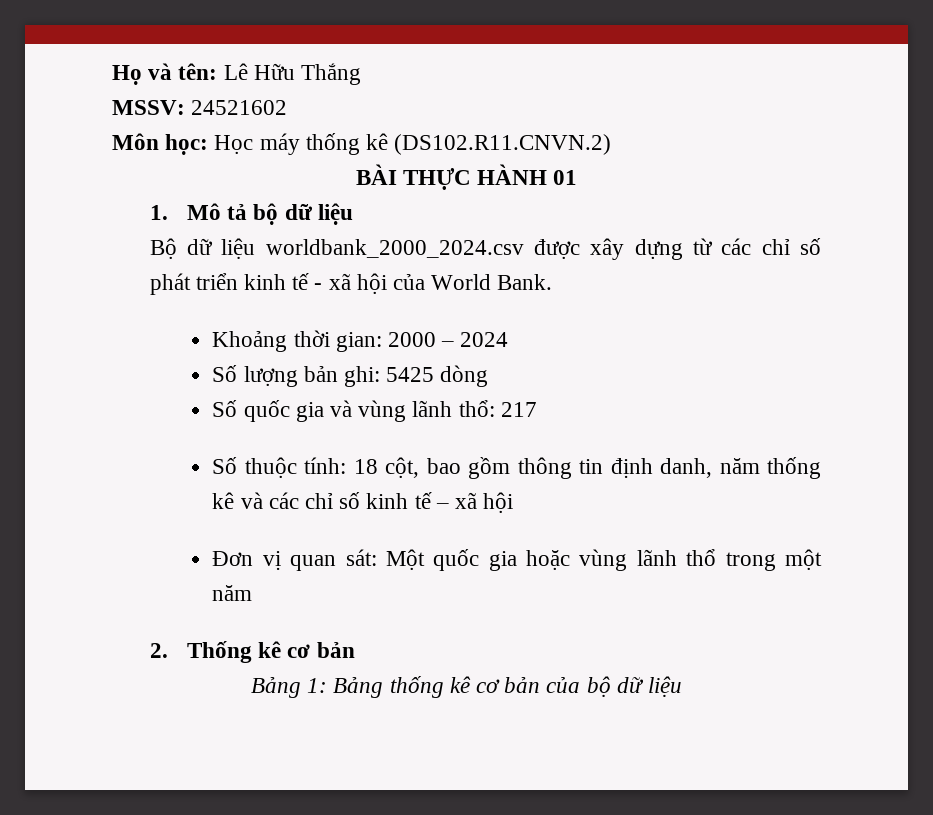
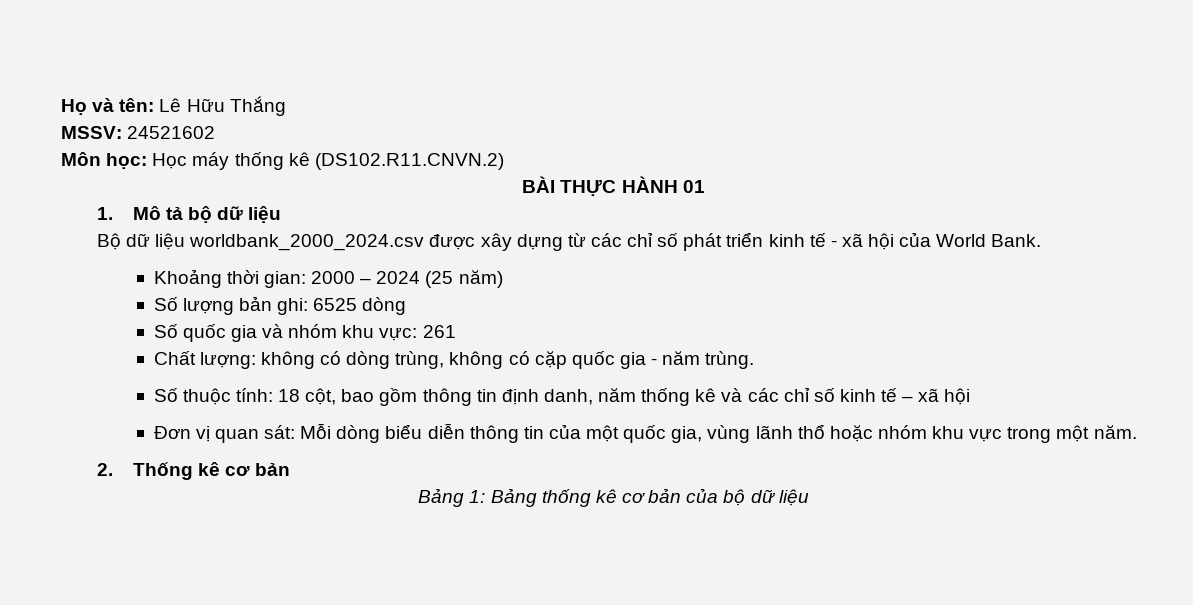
- Khoảng thời gian: 2000 – 2024
+ Khoảng thời gian: 2000 – 2024 (25 năm)
- Số lượng bản ghi: 5425 dòng
+ Số lượng bản ghi: 6525 dòng
- Số quốc gia và vùng lãnh thổ: 217
+ Số quốc gia và nhóm khu vực: 261
+ Chất lượng: không có dòng trùng, không có cặp quốc gia - năm trùng.
- Đơn vị quan sát: Một quốc gia hoặc vùng lãnh thổ trong một năm
+ Đơn vị quan sát: Mỗi dòng biểu diễn thông tin của một quốc gia, vùng lãnh thổ hoặc nhóm khu vực trong một năm.

